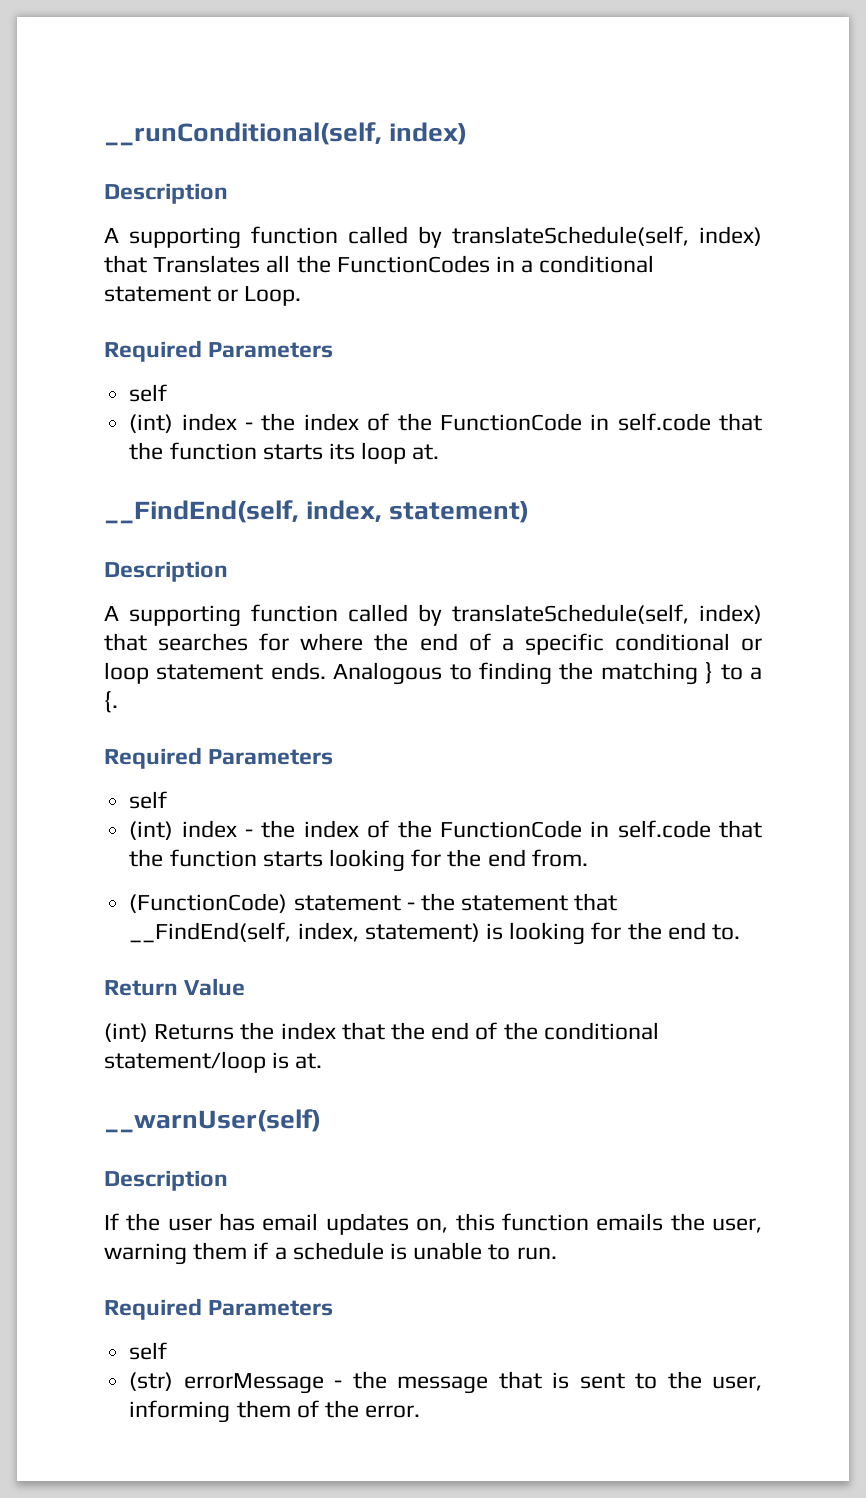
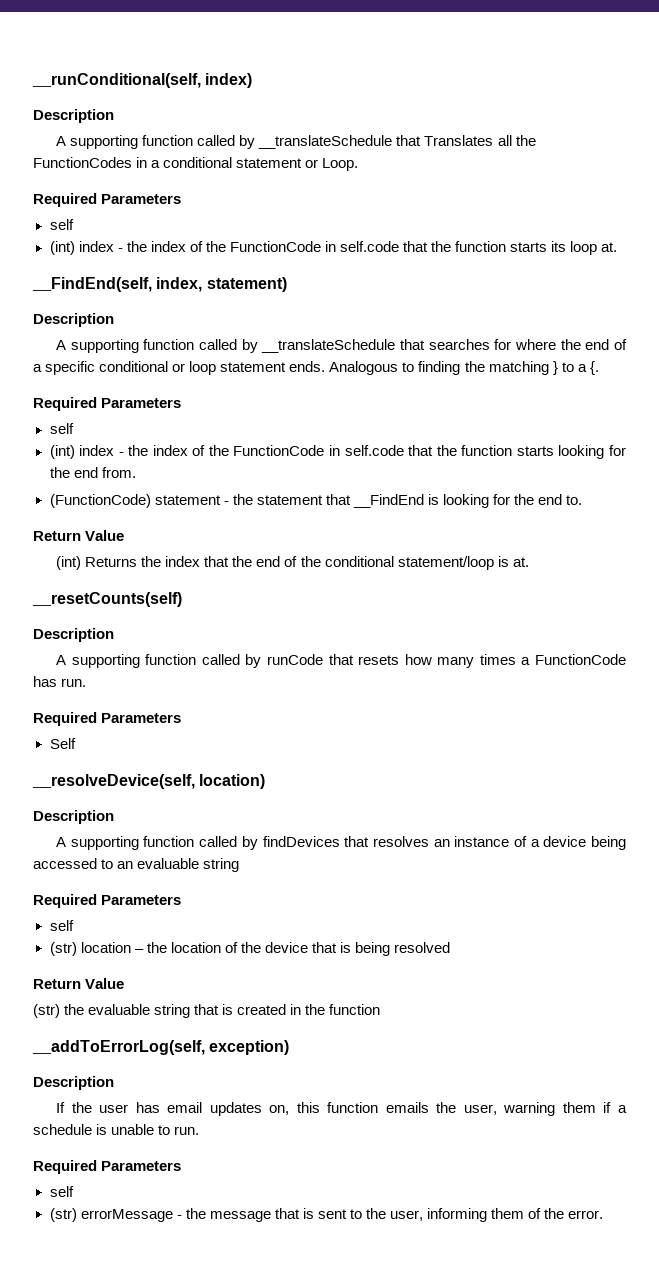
- A supporting function called by translateSchedule(self, index) that Translates all the FunctionCodes in a conditional statement or Loop.
+ A supporting function called by __translateSchedule that Translates all the FunctionCodes in a conditional statement or Loop.
- A supporting function called by translateSchedule(self, index) that searches for where the end of a specific conditional or loop statement ends.
+ A supporting function called by __translateSchedule that searches for where the end of a specific conditional or loop statement ends.
- (FunctionCode) statement - the statement that __FindEnd(self, index, statement) is looking for the end to.
+ (FunctionCode) statement - the statement that __FindEnd is looking for the end to.
- __warnUser(self)
+ __resetCounts(self)
+ Description
+ A supporting function called by runCode that resets how many times a FunctionCode has run.
+ Required Parameters
+ Self
+ __resolveDevice(self, location)
+ Description
+ A supporting function called by findDevices that resolves an instance of a device being accessed to an evaluable string
+ Required Parameters
+ self
+ (str) location – the location of the device that is being resolved
+ Return Value
+ (str) the evaluable string that is created in the function
+ __addToErrorLog(self, exception)

